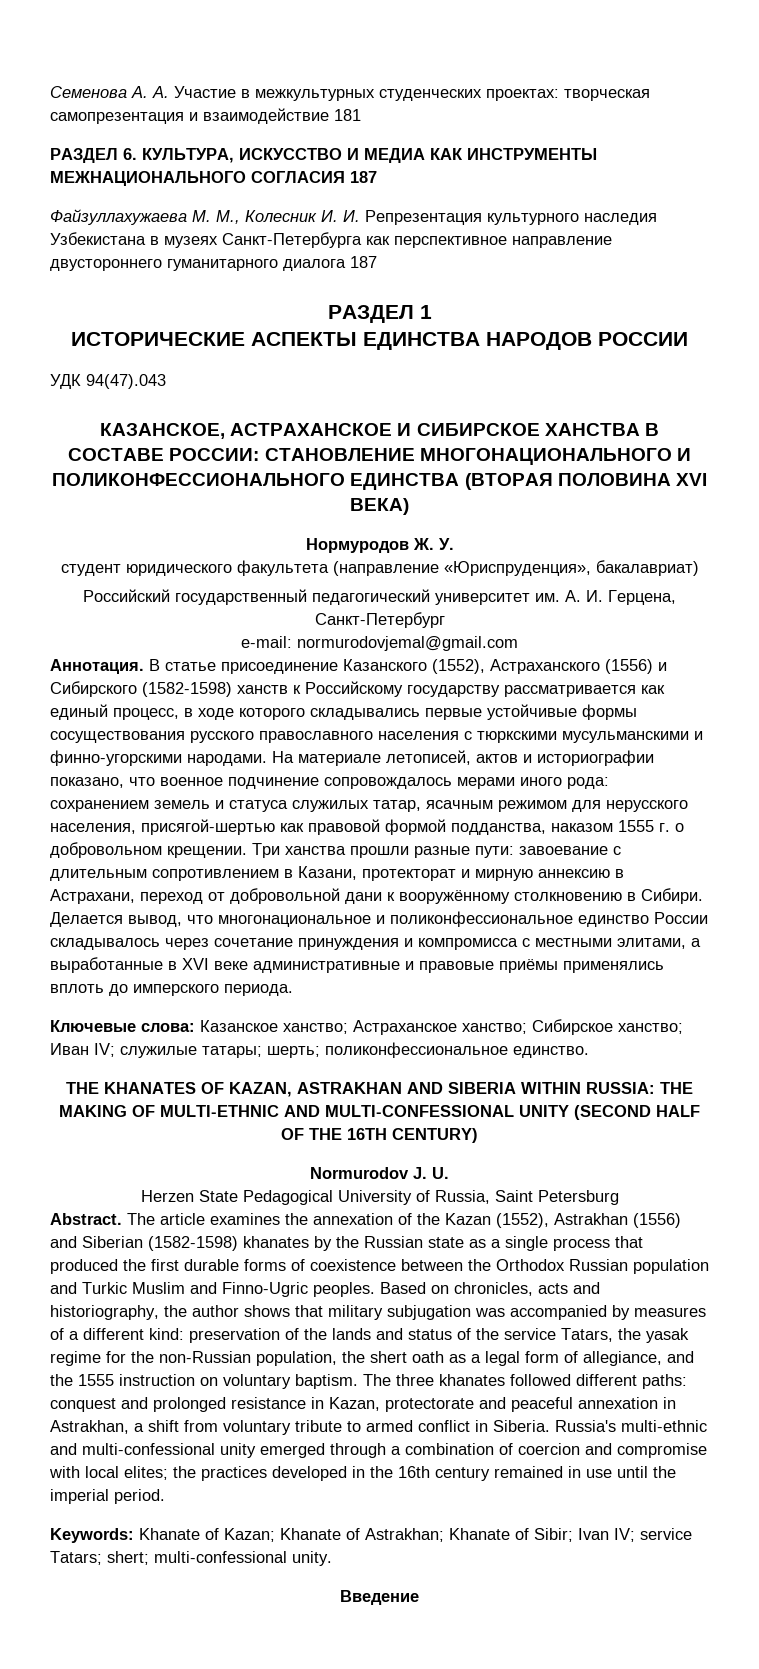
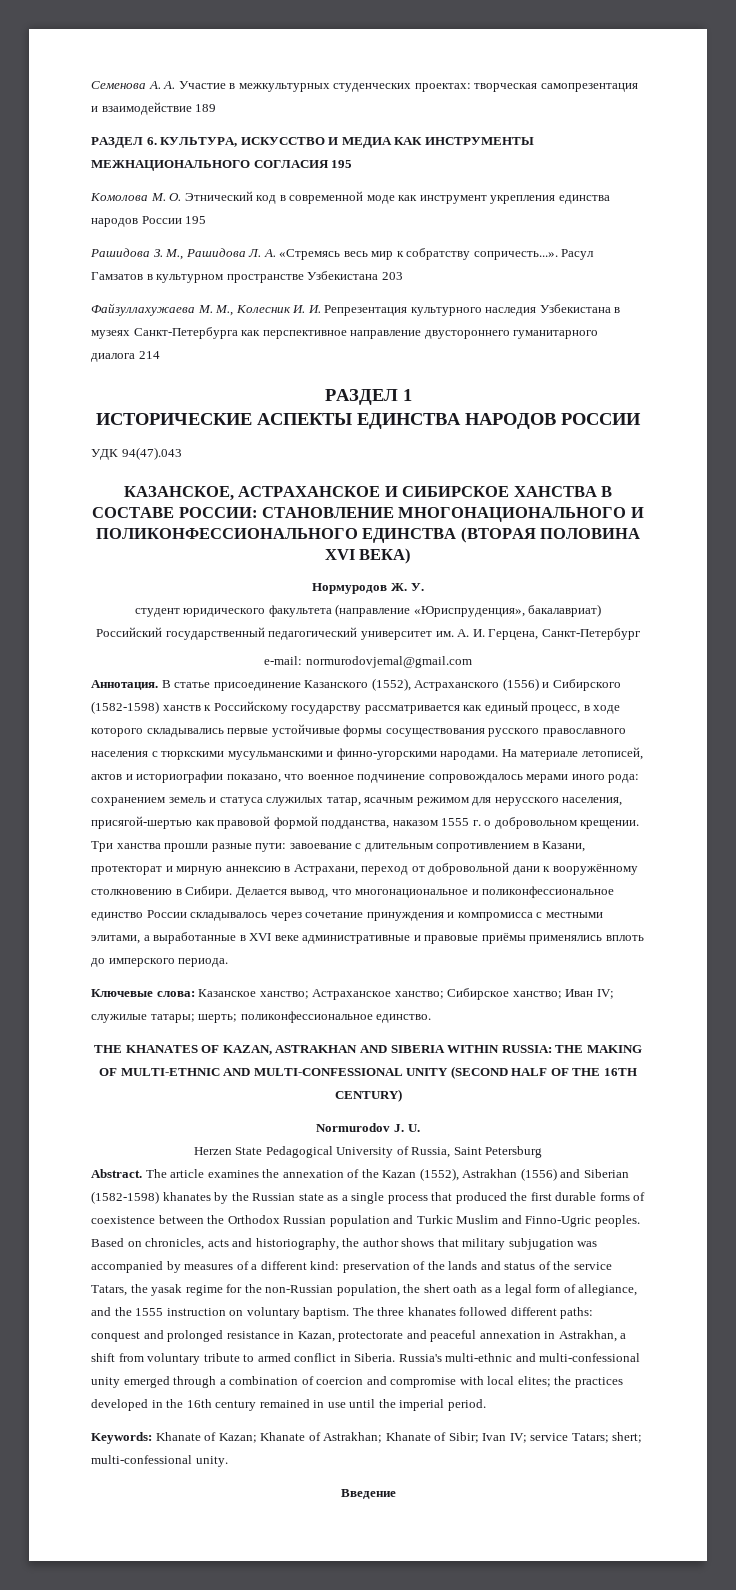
- Семенова А. А. Участие в межкультурных студенческих проектах: творческая самопрезентация и взаимодействие 181
+ Семенова А. А. Участие в межкультурных студенческих проектах: творческая самопрезентация и взаимодействие 189
- РАЗДЕЛ 6. КУЛЬТУРА, ИСКУССТВО И МЕДИА КАК ИНСТРУМЕНТЫ МЕЖНАЦИОНАЛЬНОГО СОГЛАСИЯ 187
+ РАЗДЕЛ 6. КУЛЬТУРА, ИСКУССТВО И МЕДИА КАК ИНСТРУМЕНТЫ МЕЖНАЦИОНАЛЬНОГО СОГЛАСИЯ 195
+ Комолова М. О. Этнический код в современной моде как инструмент укрепления единства народов России 195
+ Рашидова З. М., Рашидова Л. А. «Стремясь весь мир к собратству сопричесть...». Расул Гамзатов в культурном пространстве Узбекистана 203
- Файзуллахужаева М. М., Колесник И. И. Репрезентация культурного наследия Узбекистана в музеях Санкт-Петербурга как перспективное направление двустороннего гуманитарного диалога 187
+ Файзуллахужаева М. М., Колесник И. И. Репрезентация культурного наследия Узбекистана в музеях Санкт-Петербурга как перспективное направление двустороннего гуманитарного диалога 214

